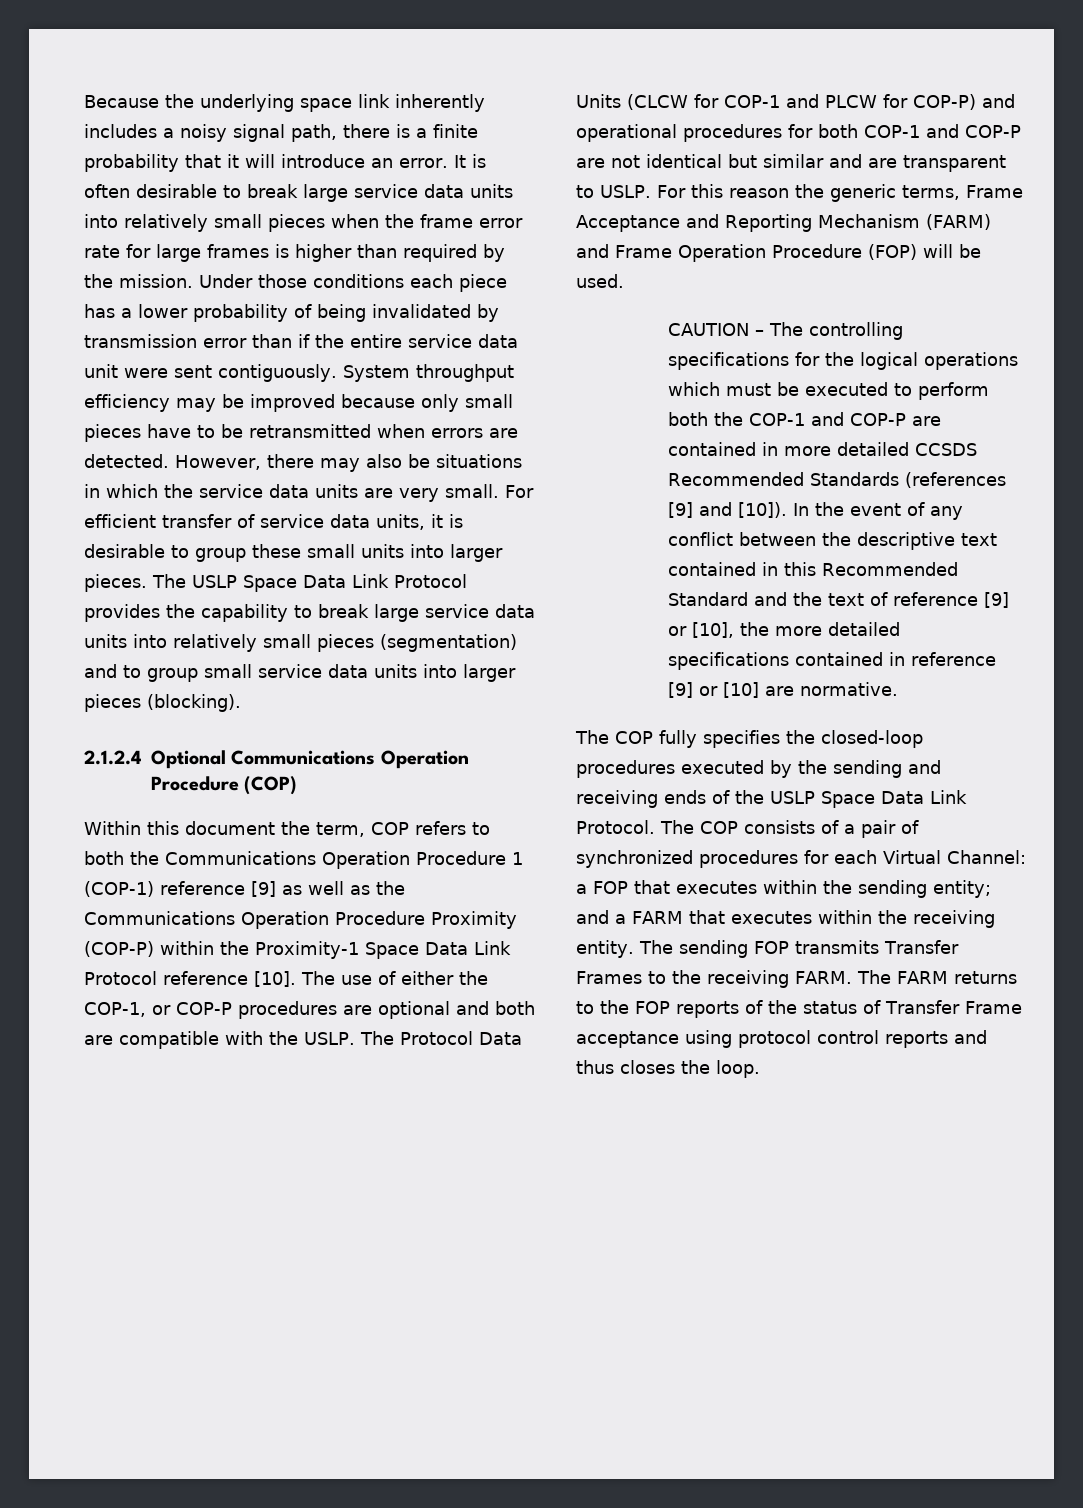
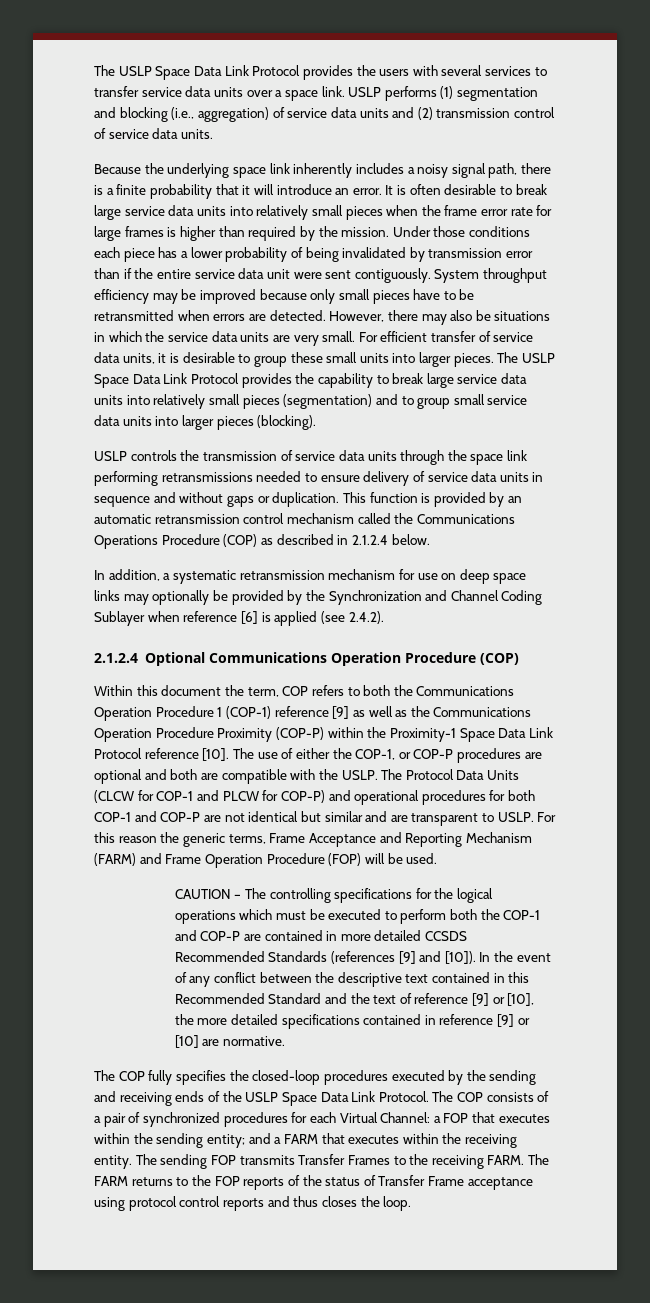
+ The USLP Space Data Link Protocol provides the users with several services to transfer service data units over a space link. USLP performs (1) segmentation and blocking (i.e., aggregation) of service data units and (2) transmission control of service data units.
+ USLP controls the transmission of service data units through the space link performing retransmissions needed to ensure delivery of service data units in sequence and without gaps or duplication. This function is provided by an automatic retransmission control mechanism called the Communications Operations Procedure (COP) as described in 2.1.2.4 below.
+ In addition, a systematic retransmission mechanism for use on deep space links may optionally be provided by the Synchronization and Channel Coding Sublayer when reference [6] is applied (see 2.4.2).

